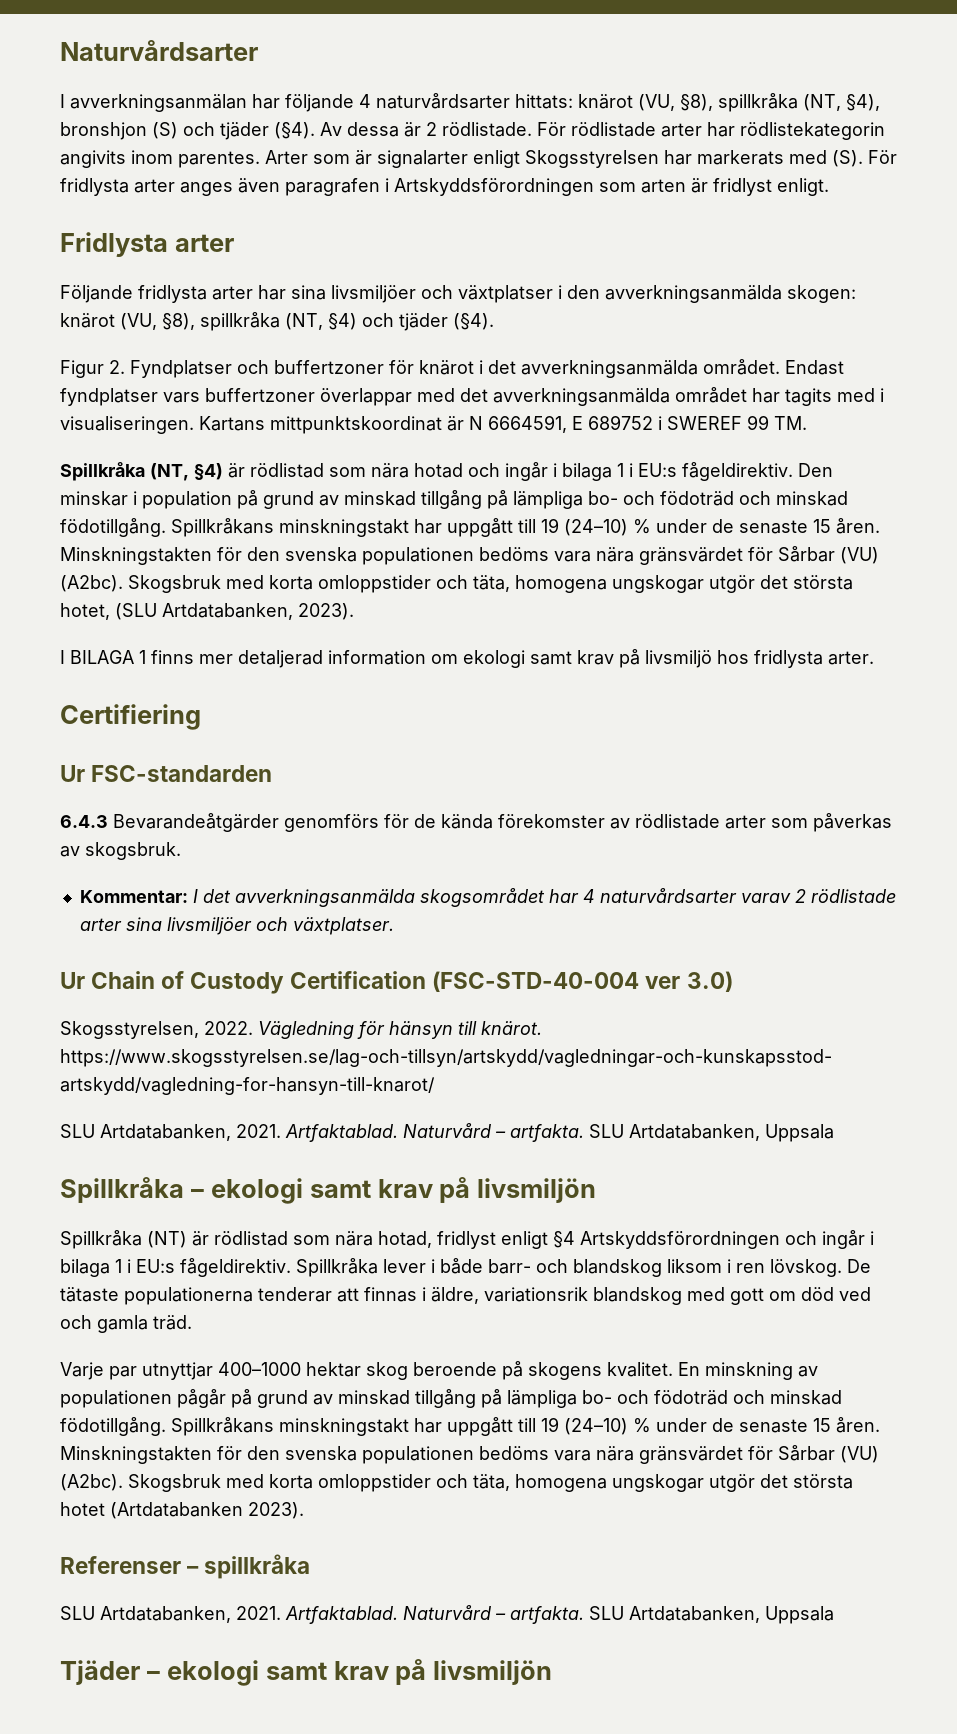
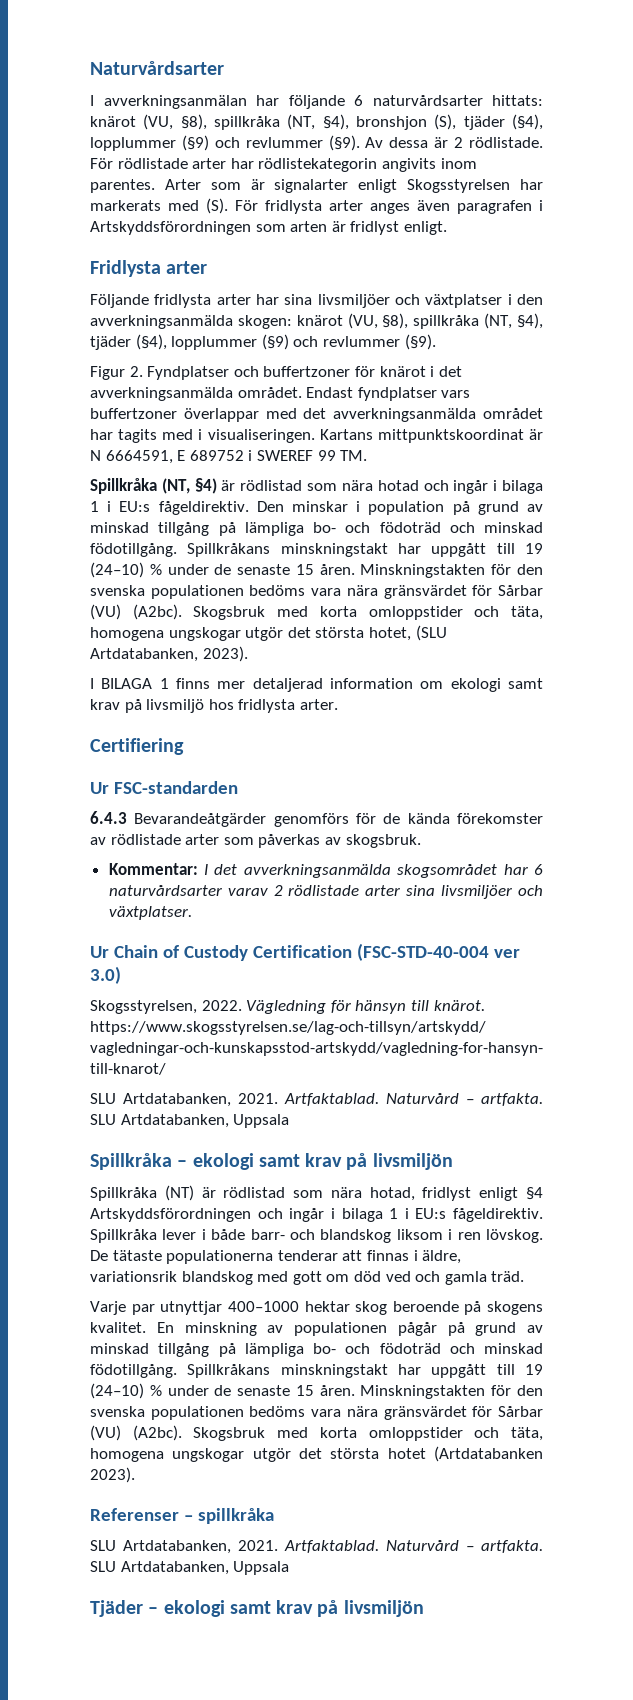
- I avverkningsanmälan har följande 4 naturvårdsarter hittats: knärot (VU, §8), spillkråka (NT, §4), bronshjon (S) och tjäder (§4).
+ I avverkningsanmälan har följande 6 naturvårdsarter hittats: knärot (VU, §8), spillkråka (NT, §4), bronshjon (S), tjäder (§4), lopplummer (§9) och revlummer (§9).
- Följande fridlysta arter har sina livsmiljöer och växtplatser i den avverkningsanmälda skogen: knärot (VU, §8), spillkråka (NT, §4) och tjäder (§4).
+ Följande fridlysta arter har sina livsmiljöer och växtplatser i den avverkningsanmälda skogen: knärot (VU, §8), spillkråka (NT, §4), tjäder (§4), lopplummer (§9) och revlummer (§9).
- Kommentar: I det avverkningsanmälda skogsområdet har 4 naturvårdsarter varav 2 rödlistade arter sina livsmiljöer och växtplatser.
+ Kommentar: I det avverkningsanmälda skogsområdet har 6 naturvårdsarter varav 2 rödlistade arter sina livsmiljöer och växtplatser.

